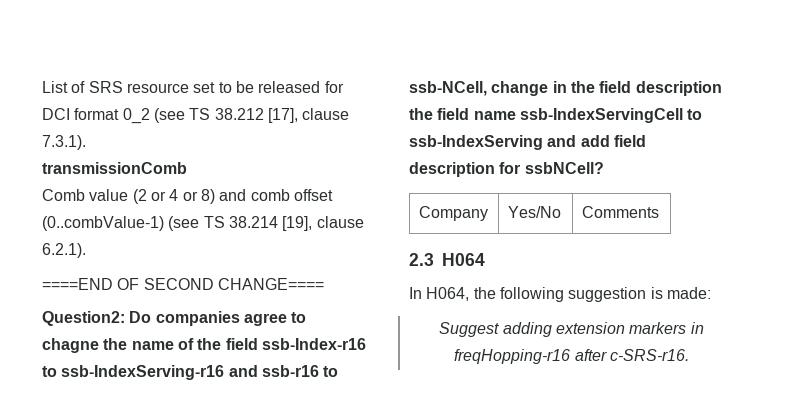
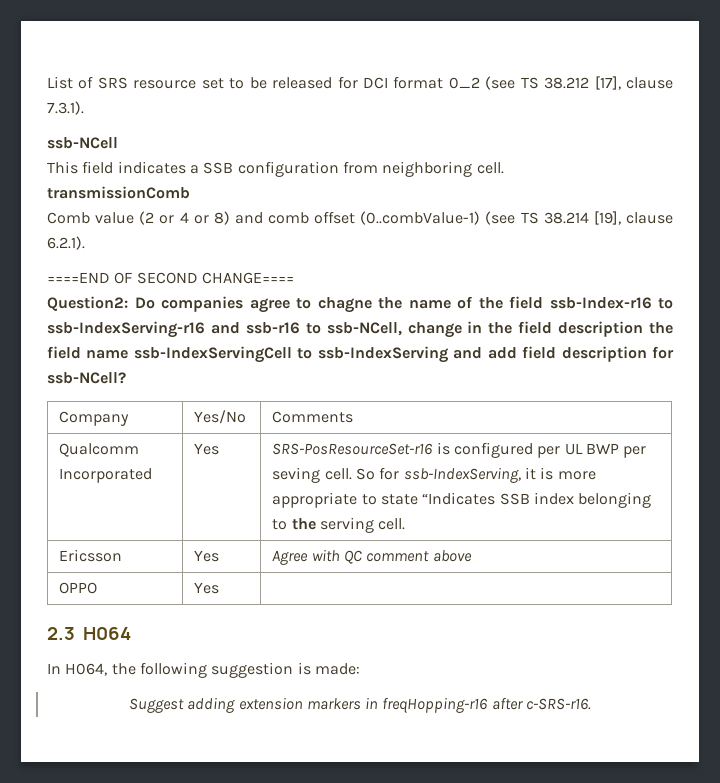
+ ssb-NCell
+ This field indicates a SSB configuration from neighboring cell.
- Question2: Do companies agree to chagne the name of the field ssb-Index-r16 to ssb-IndexServing-r16 and ssb-r16 to ssb-NCell, change in the field description the field name ssb-IndexServingCell to ssb-IndexServing and add field description for ssbNCell?
+ Question2: Do companies agree to chagne the name of the field ssb-Index-r16 to ssb-IndexServing-r16 and ssb-r16 to ssb-NCell, change in the field description the field name ssb-IndexServingCell to ssb-IndexServing and add field description for ssb-NCell?
+ Qualcomm Incorporated | Yes | SRS-PosResourceSet-r16 is configured per UL BWP per seving cell. So for ssb-IndexServing, it is more appropriate to state “Indicates SSB index belonging to the serving cell.
+ Ericsson | Yes | Agree with QC comment above
+ OPPO | Yes |

